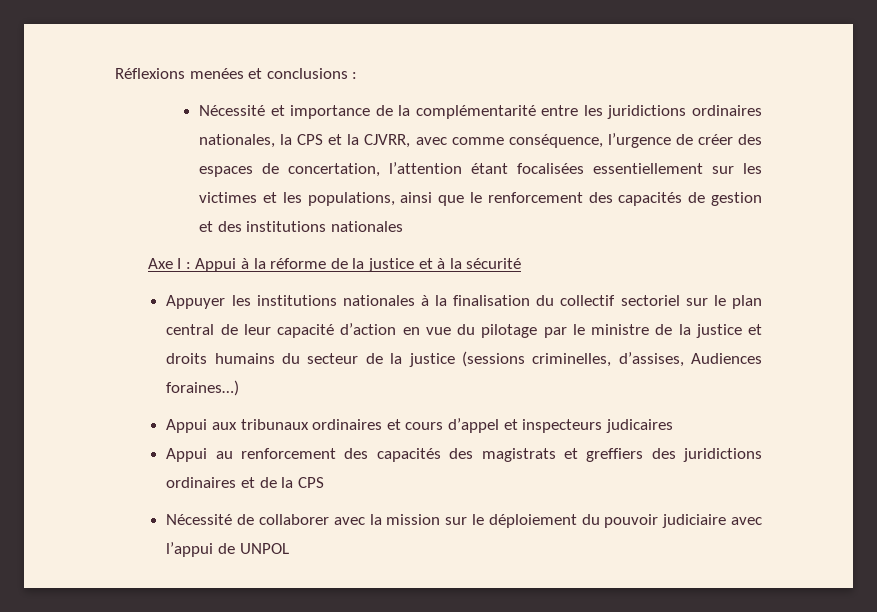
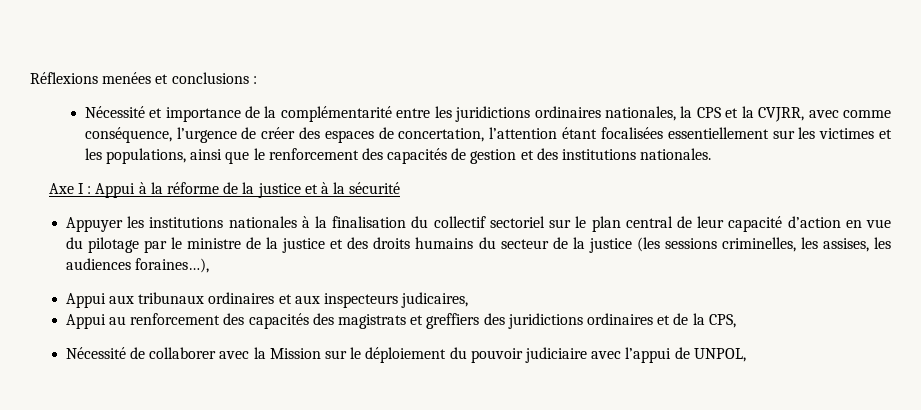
- Nécessité et importance de la complémentarité entre les juridictions ordinaires nationales, la CPS et la CJVRR, avec comme conséquence, l’urgence de créer des espaces de concertation, l’attention étant focalisées essentiellement sur les victimes et les populations, ainsi que le renforcement des capacités de gestion et des institutions nationales
+ Nécessité et importance de la complémentarité entre les juridictions ordinaires nationales, la CPS et la CVJRR, avec comme conséquence, l’urgence de créer des espaces de concertation, l’attention étant focalisées essentiellement sur les victimes et les populations, ainsi que le renforcement des capacités de gestion et des institutions nationales.
- Appuyer les institutions nationales à la finalisation du collectif sectoriel sur le plan central de leur capacité d’action en vue du pilotage par le ministre de la justice et droits humains du secteur de la justice (sessions criminelles, d’assises, Audiences foraines…)
+ Appuyer les institutions nationales à la finalisation du collectif sectoriel sur le plan central de leur capacité d’action en vue du pilotage par le ministre de la justice et des droits humains du secteur de la justice (les sessions criminelles, les assises, les audiences foraines…),
- Appui aux tribunaux ordinaires et cours d’appel et inspecteurs judicaires
+ Appui aux tribunaux ordinaires et aux inspecteurs judicaires,
- Appui au renforcement des capacités des magistrats et greffiers des juridictions ordinaires et de la CPS
+ Appui au renforcement des capacités des magistrats et greffiers des juridictions ordinaires et de la CPS,
- Nécessité de collaborer avec la mission sur le déploiement du pouvoir judiciaire avec l’appui de UNPOL
+ Nécessité de collaborer avec la Mission sur le déploiement du pouvoir judiciaire avec l’appui de UNPOL,

